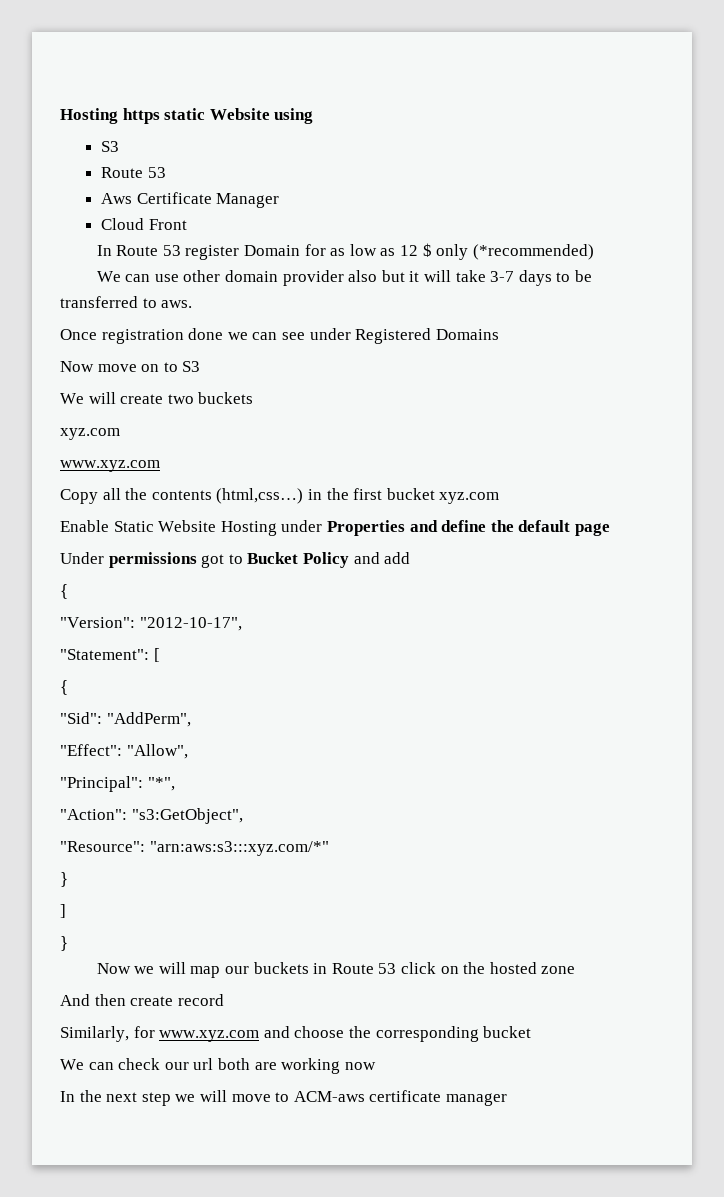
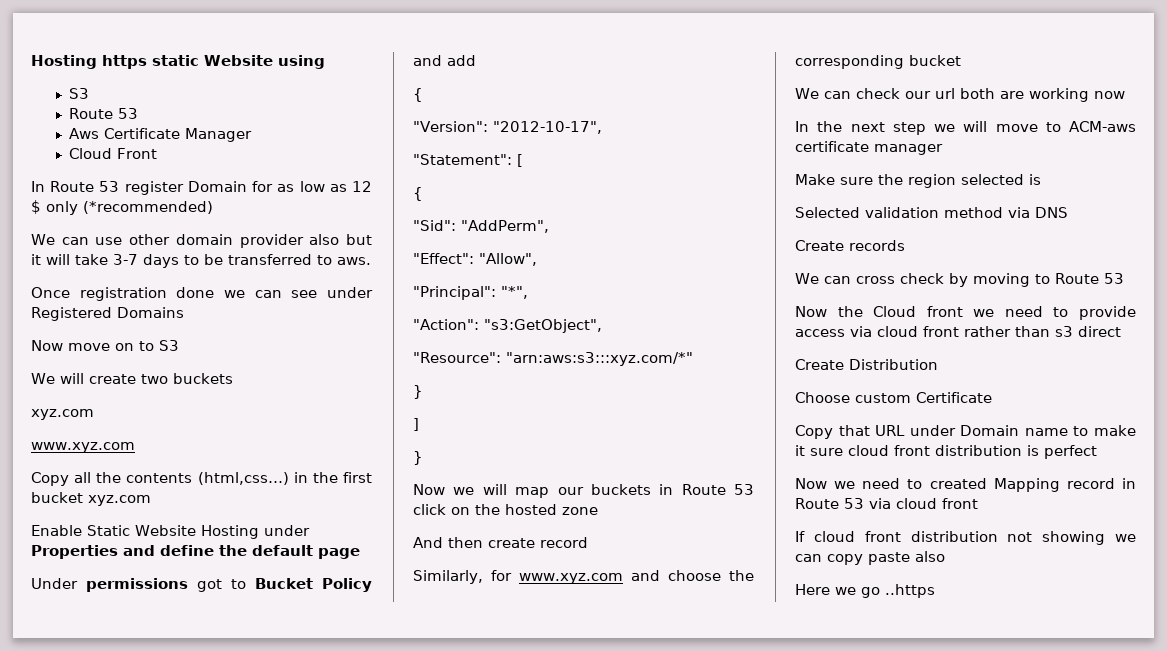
+ Make sure the region selected is
+ Selected validation method via DNS
+ Create records
+ We can cross check by moving to Route 53
+ Now the Cloud front we need to provide access via cloud front rather than s3 direct
+ Create Distribution
+ Choose custom Certificate
+ Copy that URL under Domain name to make it sure cloud front distribution is perfect
+ Now we need to created Mapping record in Route 53 via cloud front
+ If cloud front distribution not showing we can copy paste also
+ Here we go ..https

